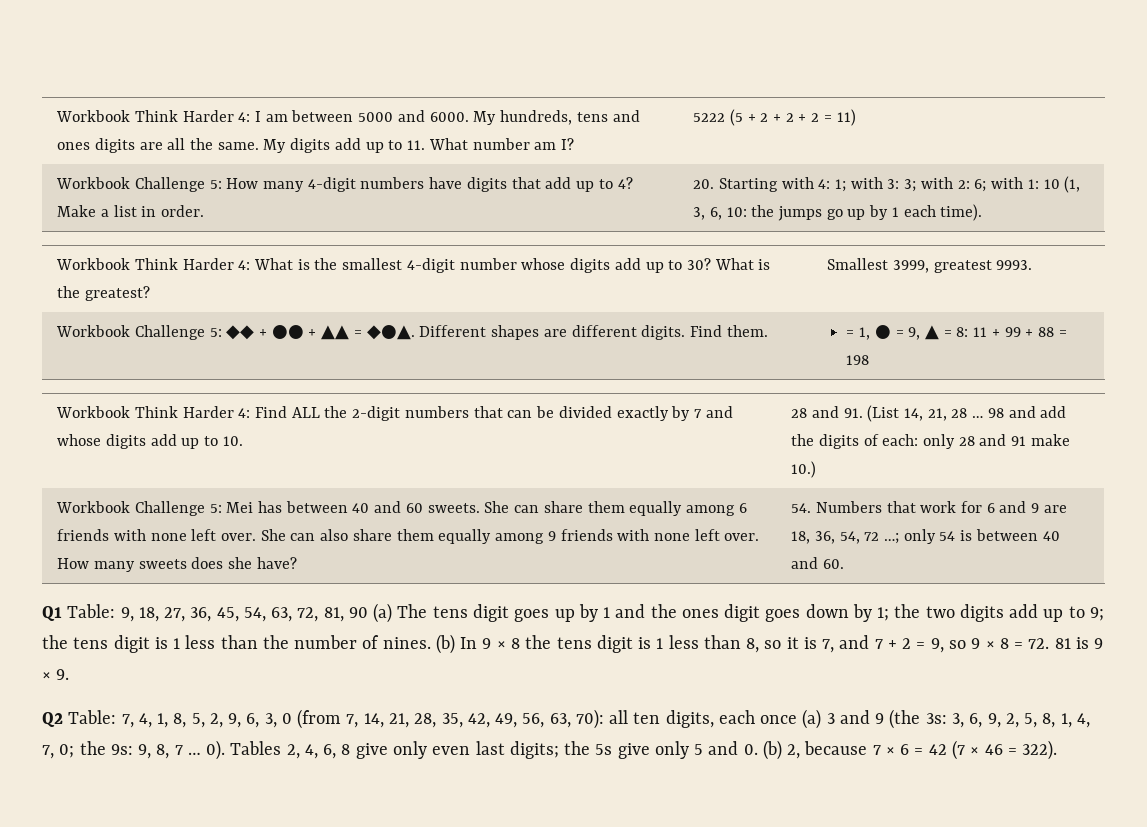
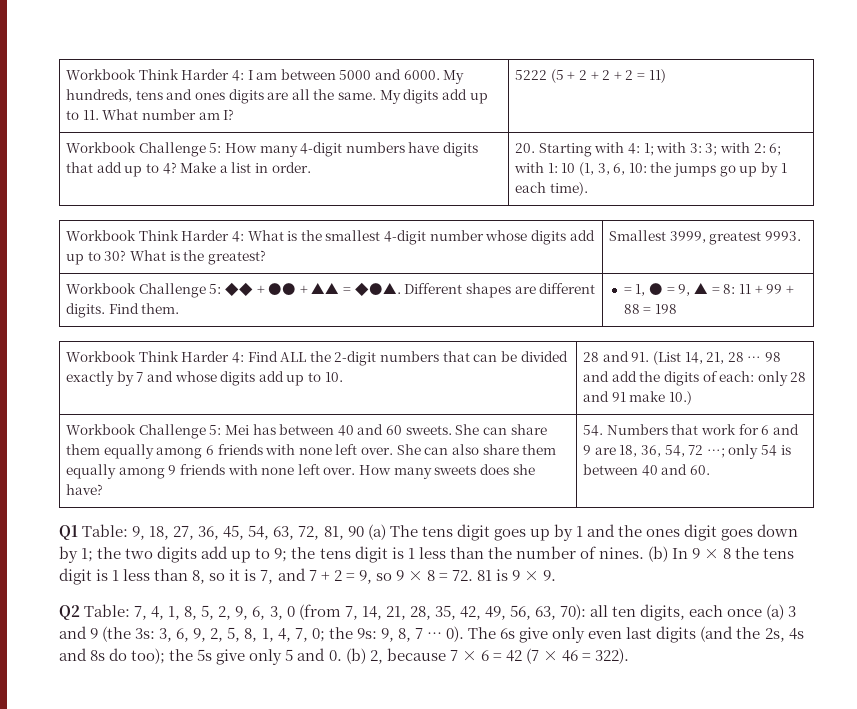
- Tables 2, 4, 6, 8 give only even last digits; the 5s give only 5 and 0. (b) 2, because 7 × 6 = 42 (7 × 46 = 322).
+ The 6s give only even last digits (and the 2s, 4s and 8s do too); the 5s give only 5 and 0. (b) 2, because 7 × 6 = 42 (7 × 46 = 322).

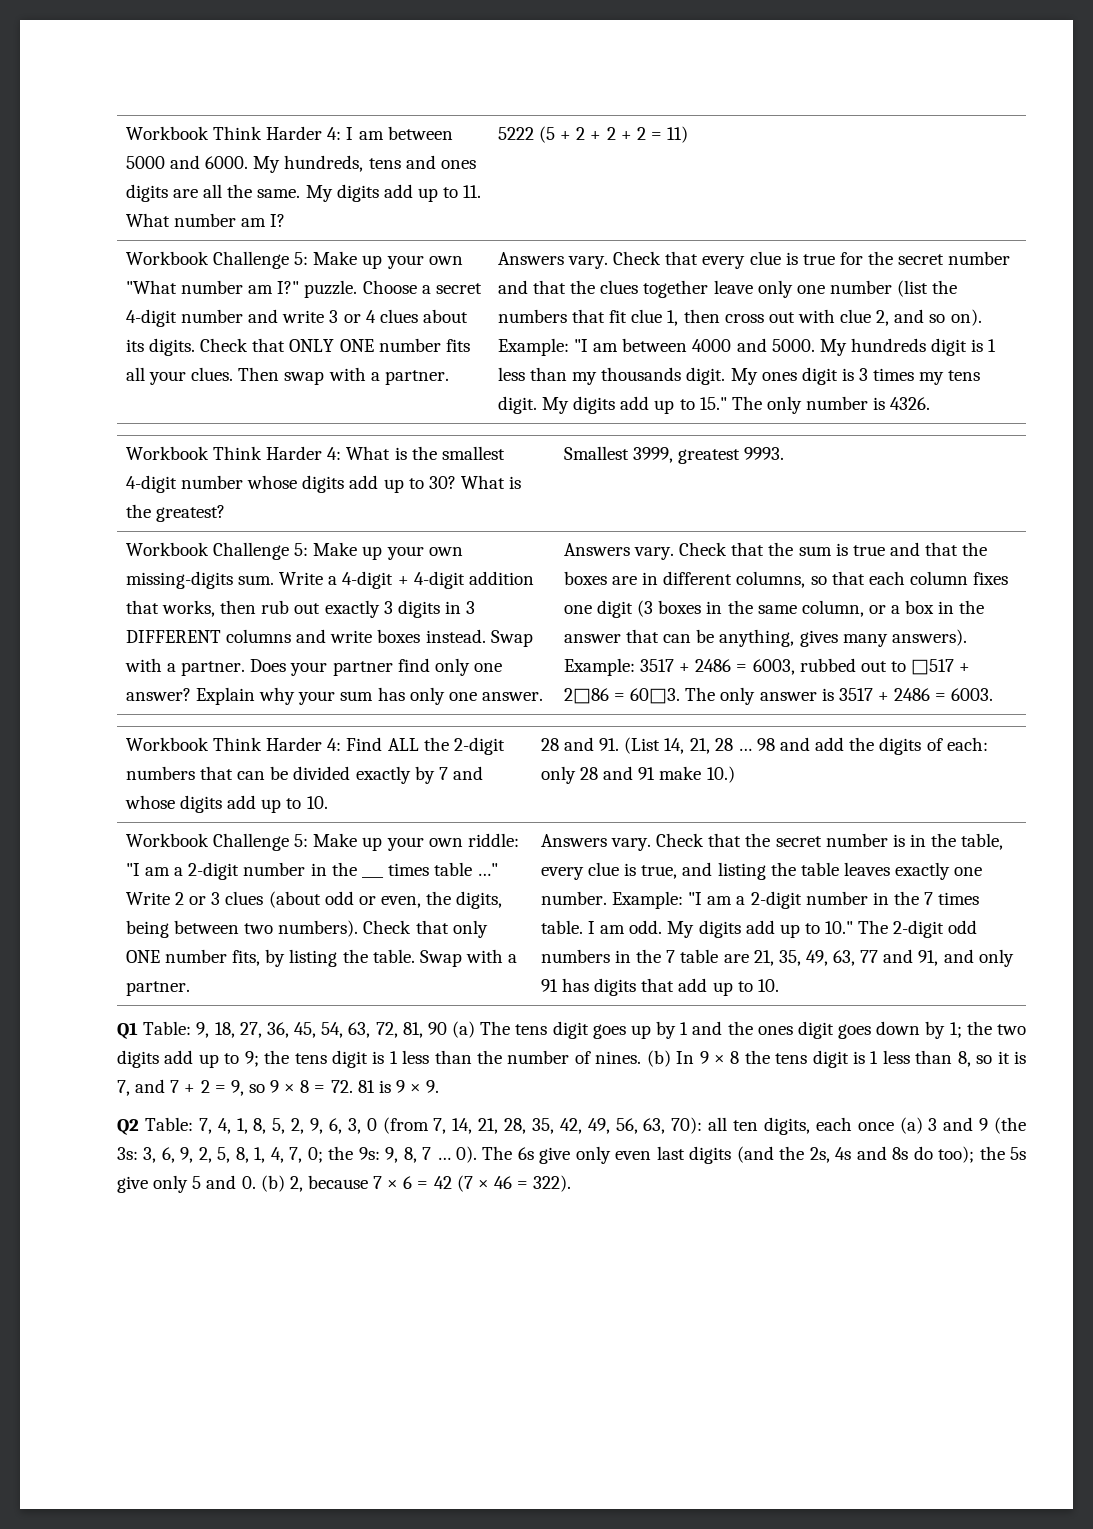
- Workbook Challenge 5: How many 4-digit numbers have digits that add up to 4? Make a list in order. | 20. Starting with 4: 1; with 3: 3; with 2: 6; with 1: 10 (1, 3, 6, 10: the jumps go up by 1 each time).
+ Workbook Challenge 5: Make up your own "What number am I?" puzzle. Choose a secret 4-digit number and write 3 or 4 clues about its digits. Check that ONLY ONE number fits all your clues. Then swap with a partner. | Answers vary. Check that every clue is true for the secret number and that the clues together leave only one number (list the numbers that fit clue 1, then cross out with clue 2, and so on). Example: "I am between 4000 and 5000. My hundreds digit is 1 less than my thousands digit. My ones digit is 3 times my tens digit. My digits add up to 15." The only number is 4326.
- Workbook Challenge 5: ◆◆ + ●● + ▲▲ = ◆●▲. Different shapes are different digits. Find them. | = 1, ● = 9, ▲ = 8: 11 + 99 + 88 = 198
+ Workbook Challenge 5: Make up your own missing-digits sum. Write a 4-digit + 4-digit addition that works, then rub out exactly 3 digits in 3 DIFFERENT columns and write boxes instead. Swap with a partner. Does your partner find only one answer? Explain why your sum has only one answer. | Answers vary. Check that the sum is true and that the boxes are in different columns, so that each column fixes one digit (3 boxes in the same column, or a box in the answer that can be anything, gives many answers). Example: 3517 + 2486 = 6003, rubbed out to □517 + 2□86 = 60□3. The only answer is 3517 + 2486 = 6003.
- Workbook Challenge 5: Mei has between 40 and 60 sweets. She can share them equally among 6 friends with none left over. She can also share them equally among 9 friends with none left over. How many sweets does she have? | 54. Numbers that work for 6 and 9 are 18, 36, 54, 72 …; only 54 is between 40 and 60.
+ Workbook Challenge 5: Make up your own riddle: "I am a 2-digit number in the ___ times table …" Write 2 or 3 clues (about odd or even, the digits, being between two numbers). Check that only ONE number fits, by listing the table. Swap with a partner. | Answers vary. Check that the secret number is in the table, every clue is true, and listing the table leaves exactly one number. Example: "I am a 2-digit number in the 7 times table. I am odd. My digits add up to 10." The 2-digit odd numbers in the 7 table are 21, 35, 49, 63, 77 and 91, and only 91 has digits that add up to 10.

